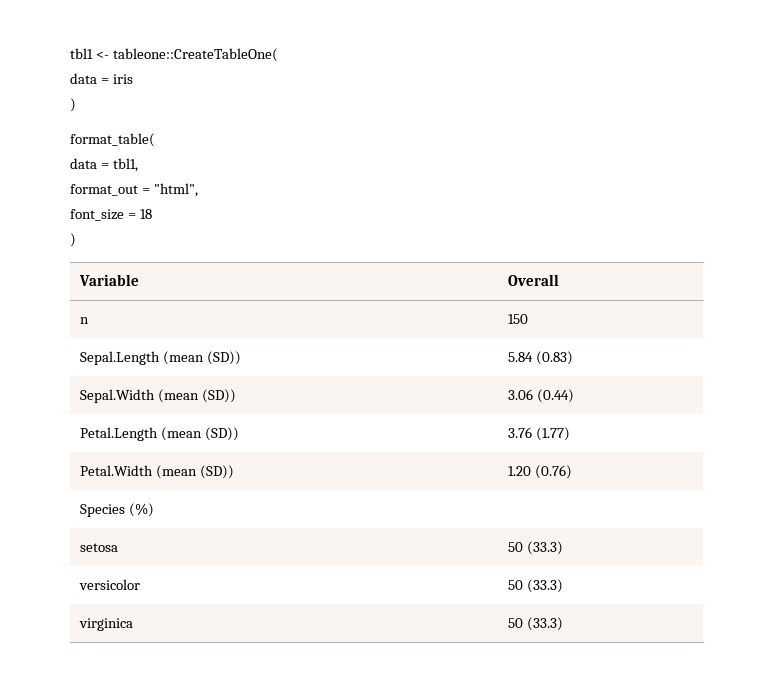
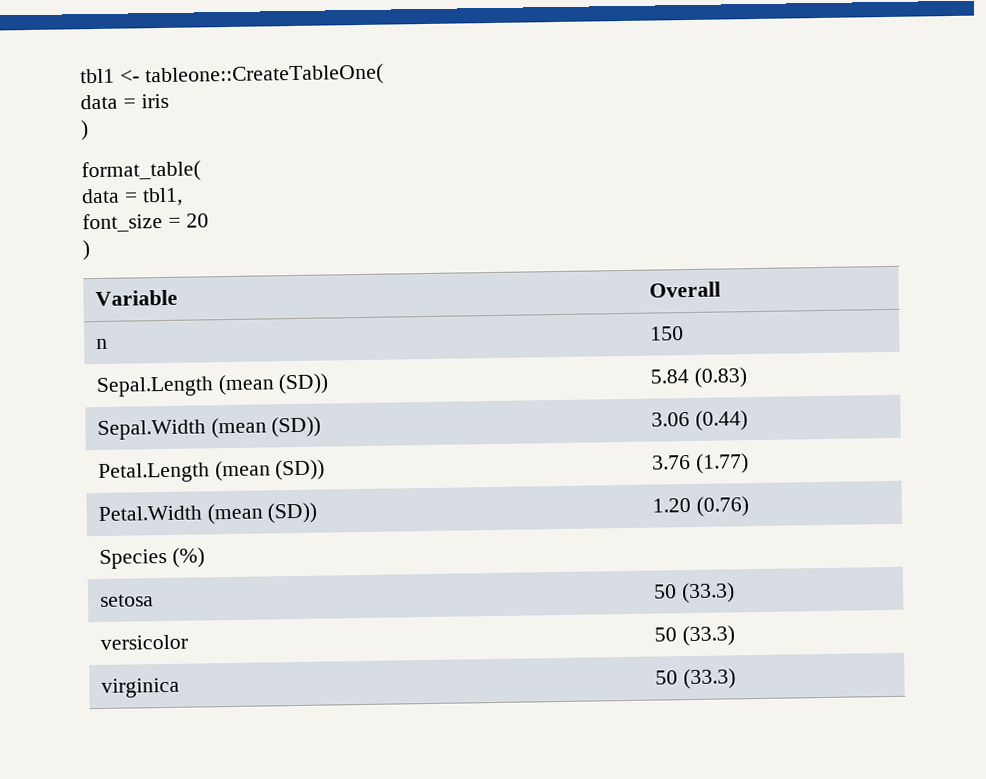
- format_out = "html",
- font_size = 18
+ font_size = 20

